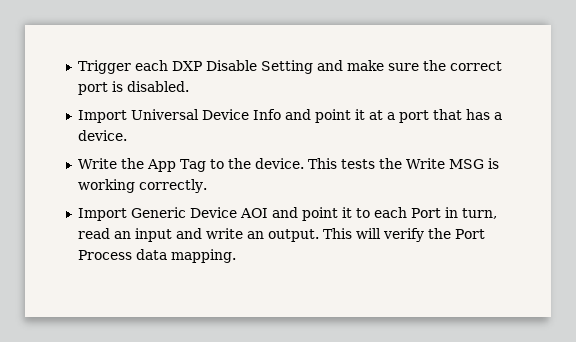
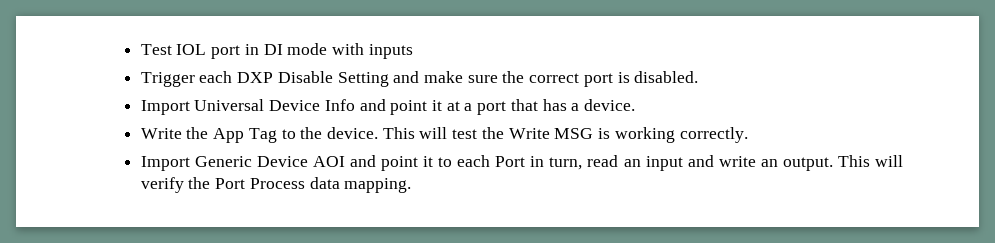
+ Test IOL port in DI mode with inputs
- This tests the Write MSG is working correctly.
+ This will test the Write MSG is working correctly.

